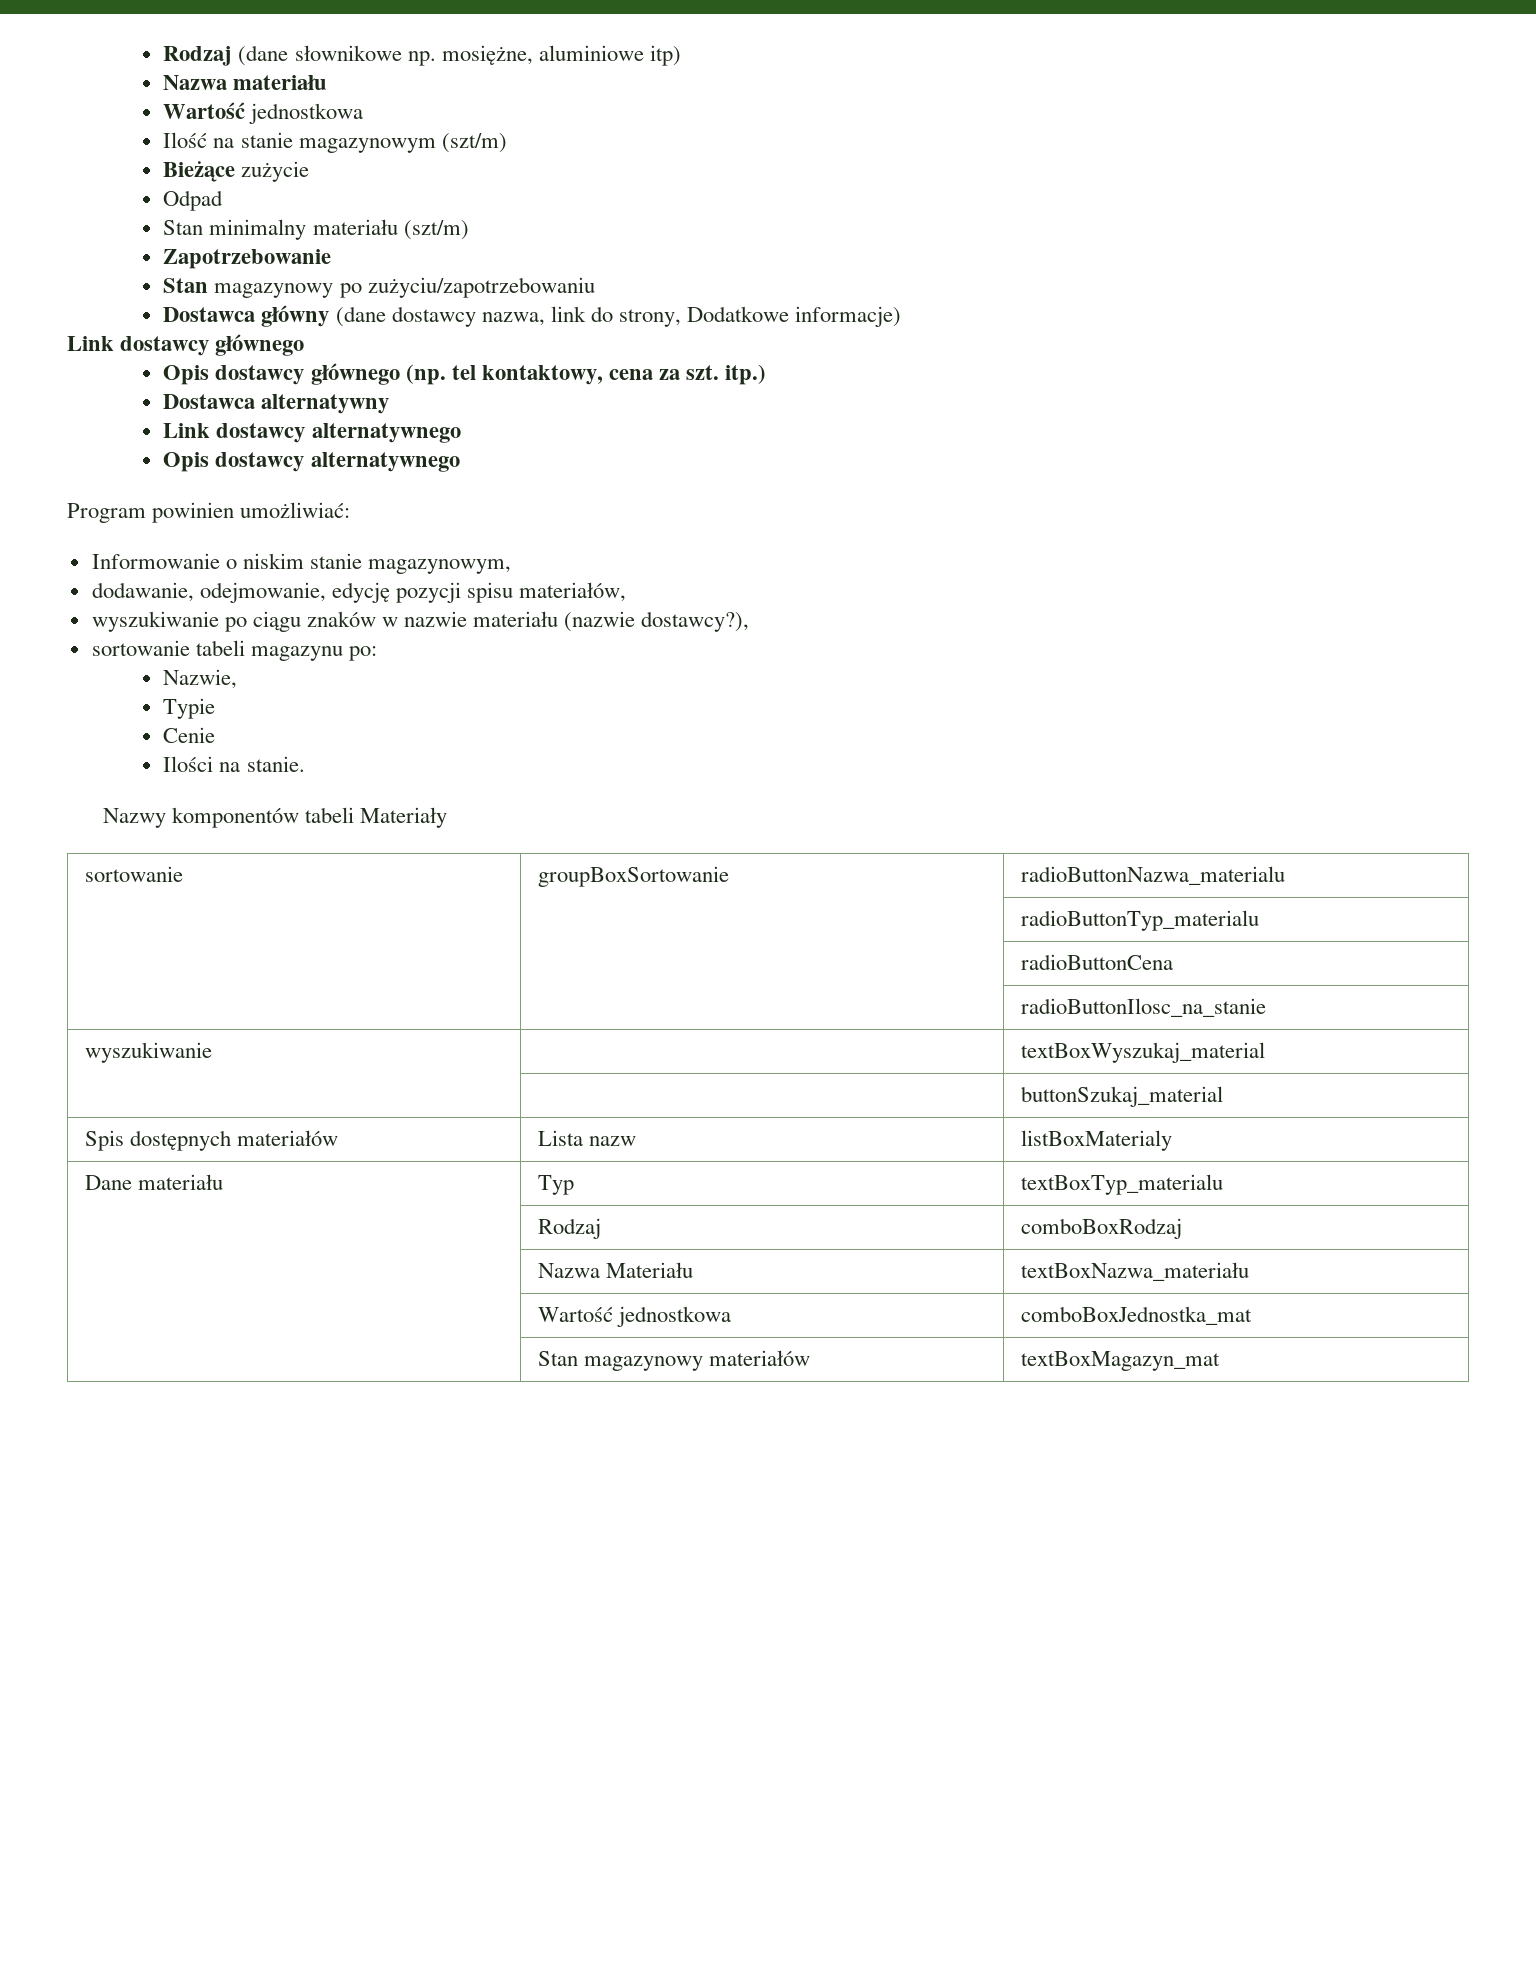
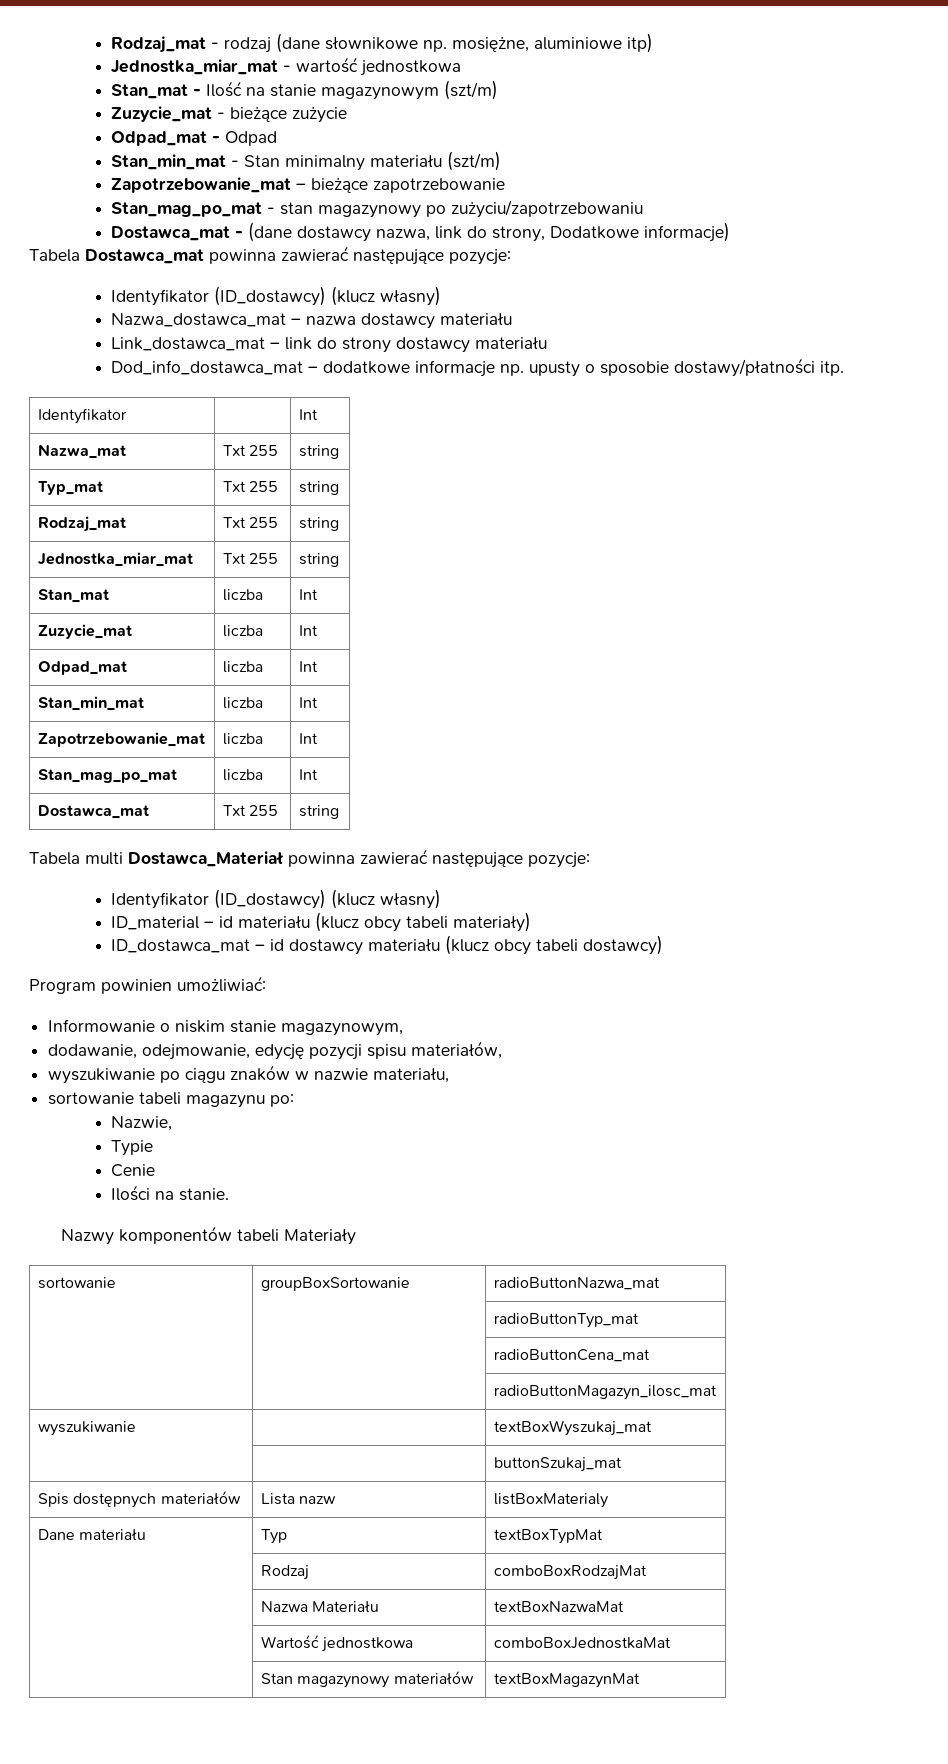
- Rodzaj (dane słownikowe np. mosiężne, aluminiowe itp)
+ Rodzaj_mat - rodzaj (dane słownikowe np. mosiężne, aluminiowe itp)
- Nazwa materiału
- Wartość jednostkowa
+ Jednostka_miar_mat - wartość jednostkowa
- Ilość na stanie magazynowym (szt/m)
+ Stan_mat - Ilość na stanie magazynowym (szt/m)
- Bieżące zużycie
+ Zuzycie_mat - bieżące zużycie
- Odpad
+ Odpad_mat - Odpad
- Stan minimalny materiału (szt/m)
+ Stan_min_mat - Stan minimalny materiału (szt/m)
- Zapotrzebowanie
- Stan magazynowy po zużyciu/zapotrzebowaniu
+ Zapotrzebowanie_mat – bieżące zapotrzebowanie
+ Stan_mag_po_mat - stan magazynowy po zużyciu/zapotrzebowaniu
- Dostawca główny (dane dostawcy nazwa, link do strony, Dodatkowe informacje)
+ Dostawca_mat - (dane dostawcy nazwa, link do strony, Dodatkowe informacje)
- Link dostawcy głównego
- Opis dostawcy głównego (np. tel kontaktowy, cena za szt. itp.)
- Dostawca alternatywny
- Link dostawcy alternatywnego
- Opis dostawcy alternatywnego
+ Tabela Dostawca_mat powinna zawierać następujące pozycje:
+ Identyfikator (ID_dostawcy) (klucz własny)
+ Nazwa_dostawca_mat – nazwa dostawcy materiału
+ Link_dostawca_mat – link do strony dostawcy materiału
+ Dod_info_dostawca_mat – dodatkowe informacje np. upusty o sposobie dostawy/płatności itp.
+ Identyfikator | | Int
+ Nazwa_mat | Txt 255 | string
+ Typ_mat | Txt 255 | string
+ Rodzaj_mat | Txt 255 | string
+ Jednostka_miar_mat | Txt 255 | string
+ Stan_mat | liczba | Int
+ Zuzycie_mat | liczba | Int
+ Odpad_mat | liczba | Int
+ Stan_min_mat | liczba | Int
+ Zapotrzebowanie_mat | liczba | Int
+ Stan_mag_po_mat | liczba | Int
+ Dostawca_mat | Txt 255 | string
+ Tabela multi Dostawca_Materiał powinna zawierać następujące pozycje:
+ Identyfikator (ID_dostawcy) (klucz własny)
+ ID_material – id materiału (klucz obcy tabeli materiały)
+ ID_dostawca_mat – id dostawcy materiału (klucz obcy tabeli dostawcy)
- wyszukiwanie po ciągu znaków w nazwie materiału (nazwie dostawcy?),
+ wyszukiwanie po ciągu znaków w nazwie materiału,
- sortowanie | groupBoxSortowanie | radioButtonNazwa_materialu
- | | radioButtonTyp_materialu
- | | radioButtonCena
- | | radioButtonIlosc_na_stanie
+ sortowanie | groupBoxSortowanie | radioButtonNazwa_mat
+ | | radioButtonTyp_mat
+ | | radioButtonCena_mat
+ | | radioButtonMagazyn_ilosc_mat
- wyszukiwanie | | textBoxWyszukaj_material
- | | buttonSzukaj_material
+ wyszukiwanie | | textBoxWyszukaj_mat
+ | | buttonSzukaj_mat
- Dane materiału | Typ | textBoxTyp_materialu
+ Dane materiału | Typ | textBoxTypMat
- | Rodzaj | comboBoxRodzaj
+ | Rodzaj | comboBoxRodzajMat
- | Nazwa Materiału | textBoxNazwa_materiału
+ | Nazwa Materiału | textBoxNazwaMat
- | Wartość jednostkowa | comboBoxJednostka_mat
+ | Wartość jednostkowa | comboBoxJednostkaMat
- | Stan magazynowy materiałów | textBoxMagazyn_mat
+ | Stan magazynowy materiałów | textBoxMagazynMat

